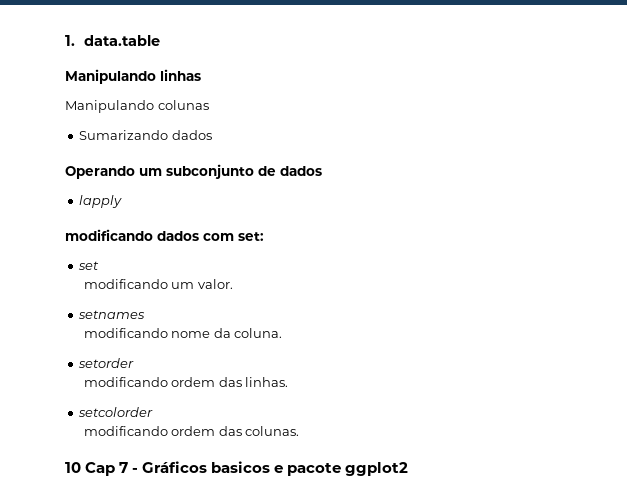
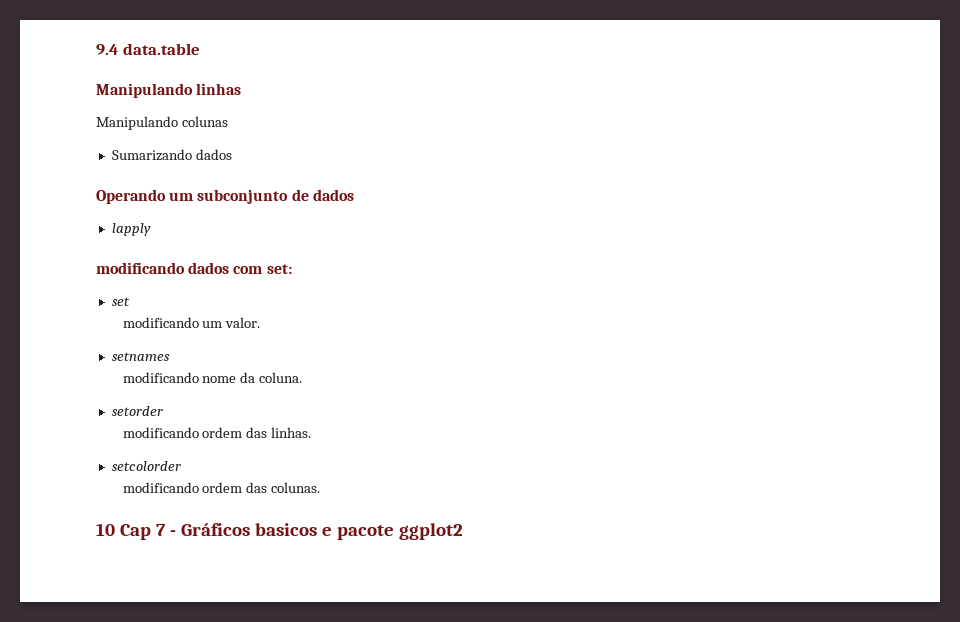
- 1. data.table
+ 9.4 data.table

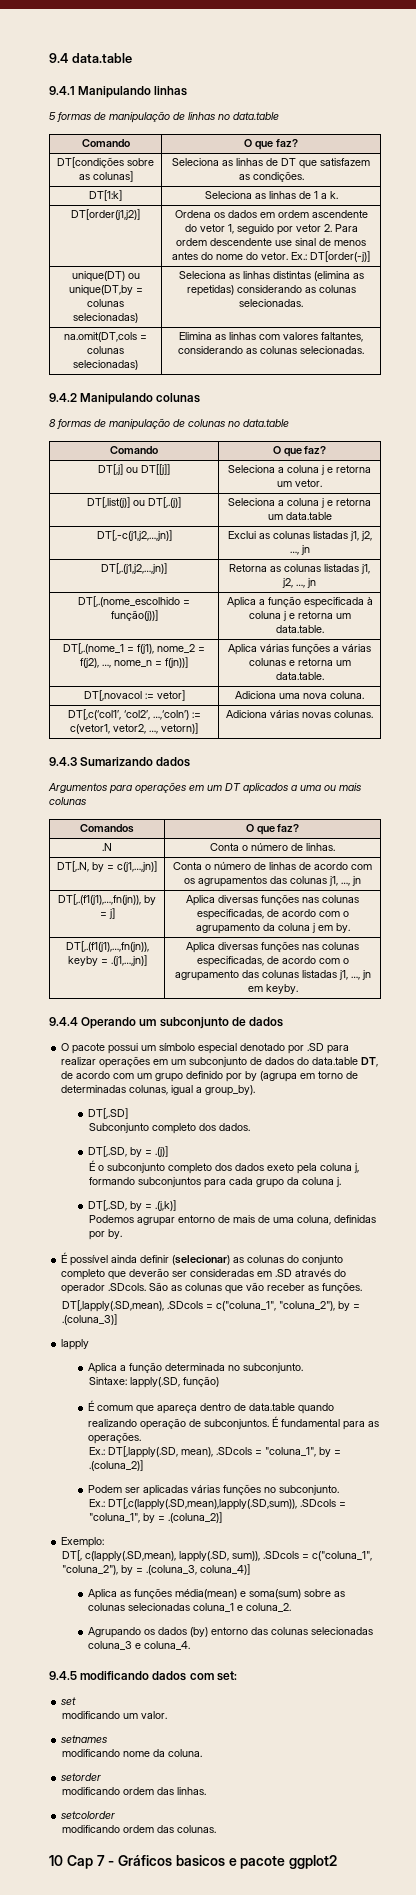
- Manipulando linhas
+ 9.4.1 Manipulando linhas
- Manipulando colunas
- Sumarizando dados
- Operando um subconjunto de dados
+ 5 formas de manipulação de linhas no data.table
+ Comando | O que faz?
+ DT[condições sobre as colunas] | Seleciona as linhas de DT que satisfazem as condições.
+ DT[1:k] | Seleciona as linhas de 1 a k.
+ DT[order(j1,j2)] | Ordena os dados em ordem ascendente do vetor 1, seguido por vetor 2. Para ordem descendente use sinal de menos antes do nome do vetor. Ex.: DT[order(-j)]
+ unique(DT) ou unique(DT,by = colunas selecionadas) | Seleciona as linhas distintas (elimina as repetidas) considerando as colunas selecionadas.
+ na.omit(DT,cols = colunas selecionadas) | Elimina as linhas com valores faltantes, considerando as colunas selecionadas.
+ 9.4.2 Manipulando colunas
+ 8 formas de manipulação de colunas no data.table
+ Comando | O que faz?
+ DT[,j] ou DT[[j]] | Seleciona a coluna j e retorna um vetor.
+ DT[,list(j)] ou DT[,.(j)] | Seleciona a coluna j e retorna um data.table
+ DT[,-c(j1,j2,…,jn)] | Exclui as colunas listadas j1, j2, …, jn
+ DT[,.(j1,j2,…,jn)] | Retorna as colunas listadas j1, j2, …, jn
+ DT[,.(nome_escolhido = função(j))] | Aplica a função especificada à coluna j e retorna um data.table.
+ DT[,.(nome_1 = f(j1), nome_2 = f(j2), …, nome_n = f(jn))] | Aplica várias funções a várias colunas e retorna um data.table.
+ DT[,novacol := vetor] | Adiciona uma nova coluna.
+ DT[,c(‘col1’, ‘col2’, …,‘coln’) := c(vetor1, vetor2, …, vetorn)] | Adiciona várias novas colunas.
+ 9.4.3 Sumarizando dados
+ Argumentos para operações em um DT aplicados a uma ou mais colunas
+ Comandos | O que faz?
+ .N | Conta o número de linhas.
+ DT[,.N, by = c(j1,…,jn)] | Conta o número de linhas de acordo com os agrupamentos das colunas j1, …, jn
+ DT[,.(f1(j1),…,fn(jn)), by = j] | Aplica diversas funções nas colunas especificadas, de acordo com o agrupamento da coluna j em by.
+ DT[,.(f1(j1),…,fn(jn)), keyby = .(j1,…,jn)] | Aplica diversas funções nas colunas especificadas, de acordo com o agrupamento das colunas listadas j1, …, jn em keyby.
+ 9.4.4 Operando um subconjunto de dados
+ O pacote possui um símbolo especial denotado por .SD para realizar operações em um subconjunto de dados do data.table DT, de acordo com um grupo definido por by (agrupa em torno de determinadas colunas, igual a group_by).
+ DT[,.SD]
+ Subconjunto completo dos dados.
+ DT[,.SD, by = .(j)]
+ É o subconjunto completo dos dados exeto pela coluna j, formando subconjuntos para cada grupo da coluna j.
+ DT[,.SD, by = .(j,k)]
+ Podemos agrupar entorno de mais de uma coluna, definidas por by.
+ É possível ainda definir (selecionar) as colunas do conjunto completo que deverão ser consideradas em .SD através do operador .SDcols. São as colunas que vão receber as funções.
+ DT[,lapply(.SD,mean), .SDcols = c("coluna_1", "coluna_2"), by = .(coluna_3)]
  lapply
- modificando dados com set:
+ Aplica a função determinada no subconjunto.
+ Sintaxe: lapply(.SD, função)
+ É comum que apareça dentro de data.table quando realizando operação de subconjuntos. É fundamental para as operações.
+ Ex.: DT[,lapply(.SD, mean), .SDcols = "coluna_1", by = .(coluna_2)]
+ Podem ser aplicadas várias funções no subconjunto.
+ Ex.: DT[,c(lapply(.SD,mean),lapply(.SD,sum)), .SDcols = "coluna_1", by = .(coluna_2)]
+ Exemplo:
+ DT[, c(lapply(.SD,mean), lapply(.SD, sum)), .SDcols = c("coluna_1", "coluna_2"), by = .(coluna_3, coluna_4)]
+ Aplica as funções média(mean) e soma(sum) sobre as colunas selecionadas coluna_1 e coluna_2.
+ Agrupando os dados (by) entorno das colunas selecionadas coluna_3 e coluna_4.
+ 9.4.5 modificando dados com set:

